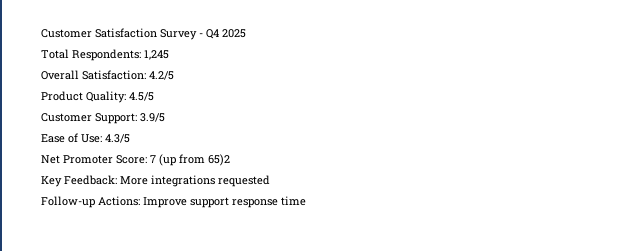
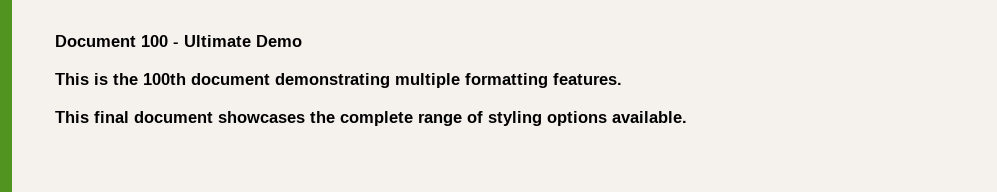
- Customer Satisfaction Survey - Q4 2025
- Total Respondents: 1,245
- Overall Satisfaction: 4.2/5
- Product Quality: 4.5/5
- Customer Support: 3.9/5
- Ease of Use: 4.3/5
- Net Promoter Score: 7 (up from 65)2
- Key Feedback: More integrations requested
- Follow-up Actions: Improve support response time
+ Document 100 - Ultimate Demo
+ This is the 100th document demonstrating multiple formatting features.
+ This final document showcases the complete range of styling options available.

